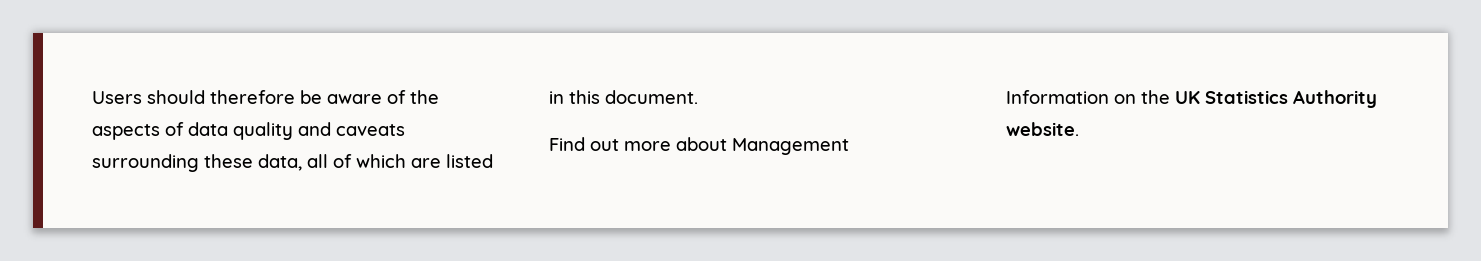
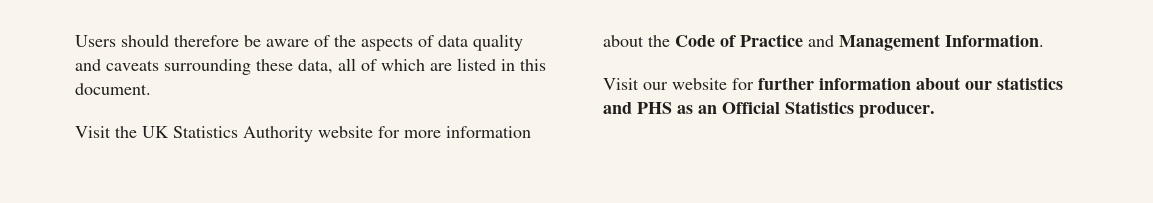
- Find out more about Management Information on the UK Statistics Authority website.
+ Visit the UK Statistics Authority website for more information about the Code of Practice and Management Information.
+ Visit our website for further information about our statistics and PHS as an Official Statistics producer.

